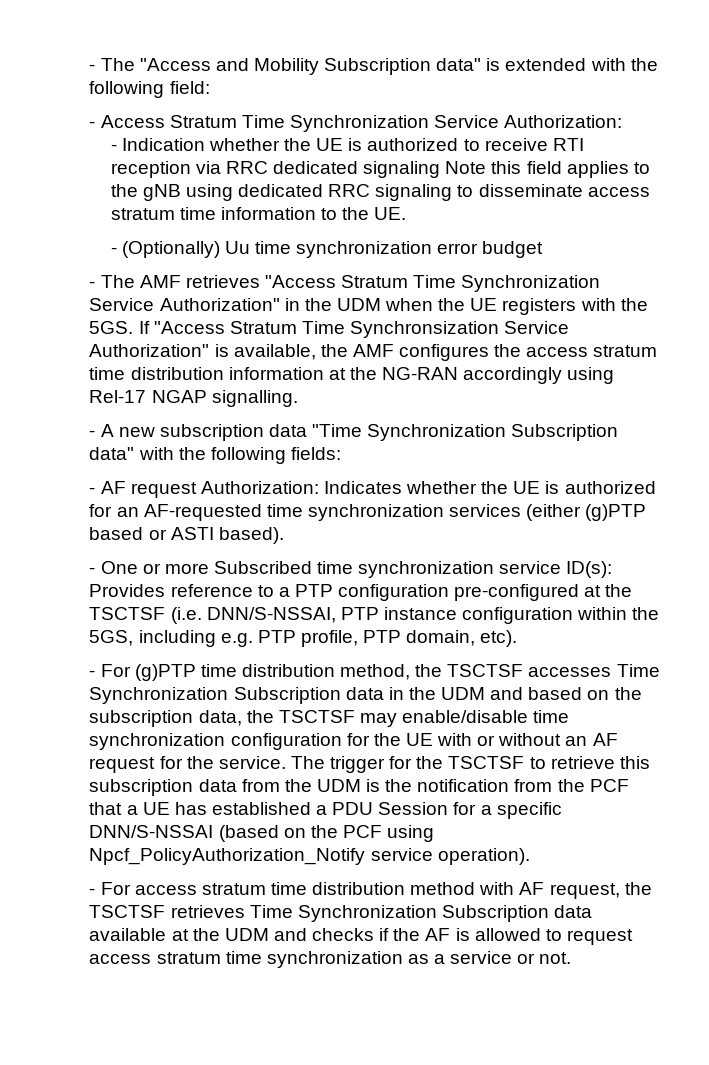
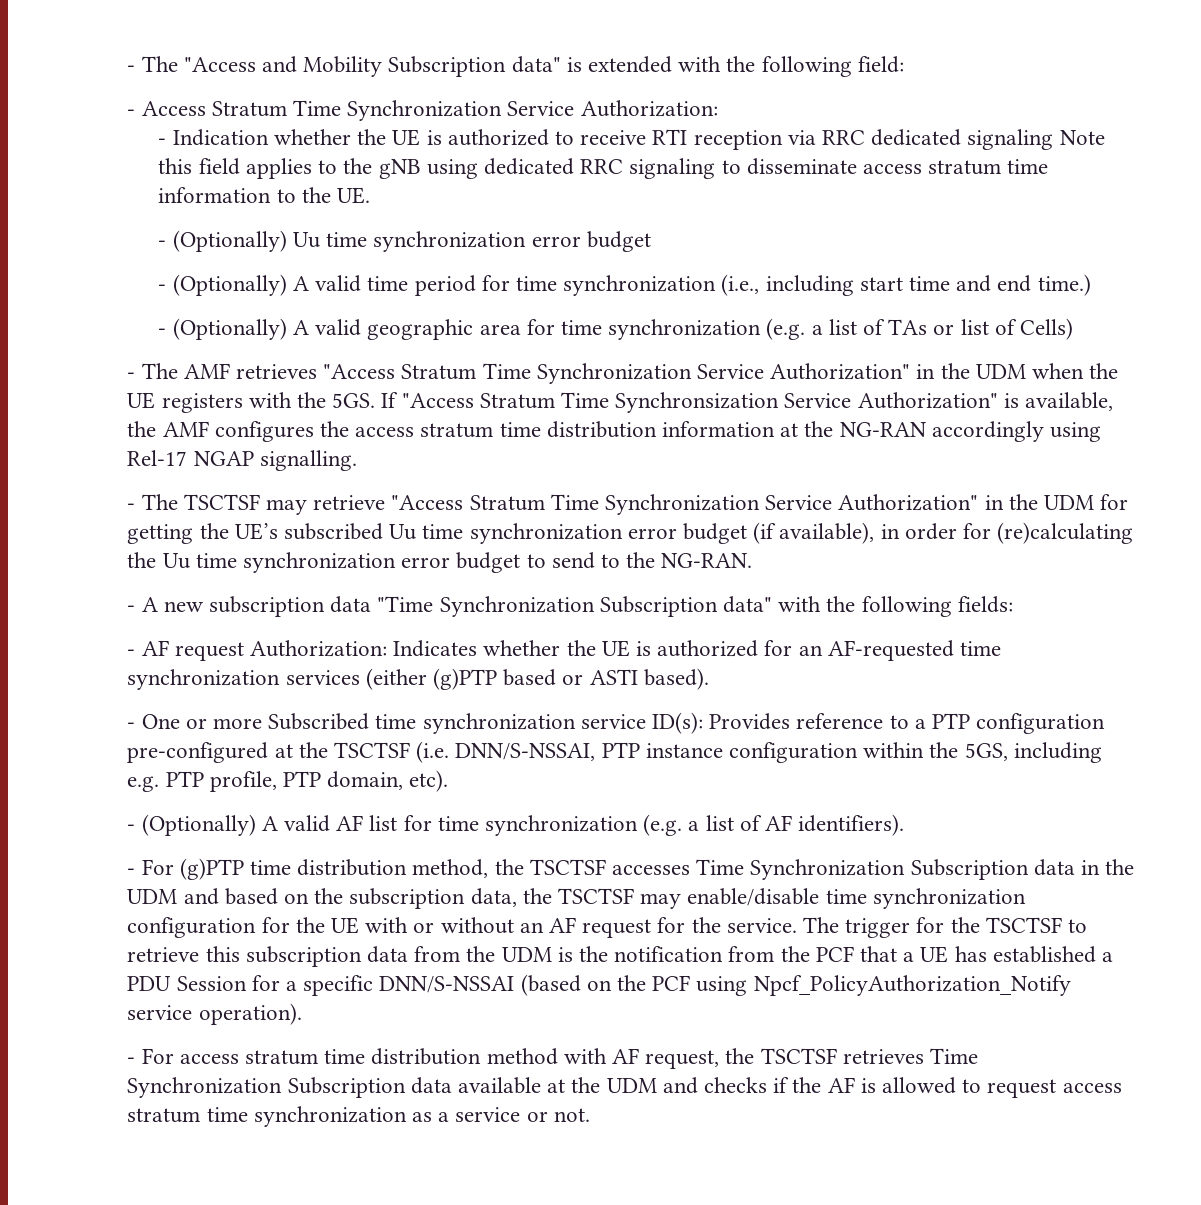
+ - (Optionally) A valid time period for time synchronization (i.e., including start time and end time.)
+ - (Optionally) A valid geographic area for time synchronization (e.g. a list of TAs or list of Cells)
+ - The TSCTSF may retrieve "Access Stratum Time Synchronization Service Authorization" in the UDM for getting the UE’s subscribed Uu time synchronization error budget (if available), in order for (re)calculating the Uu time synchronization error budget to send to the NG-RAN.
+ - (Optionally) A valid AF list for time synchronization (e.g. a list of AF identifiers).

